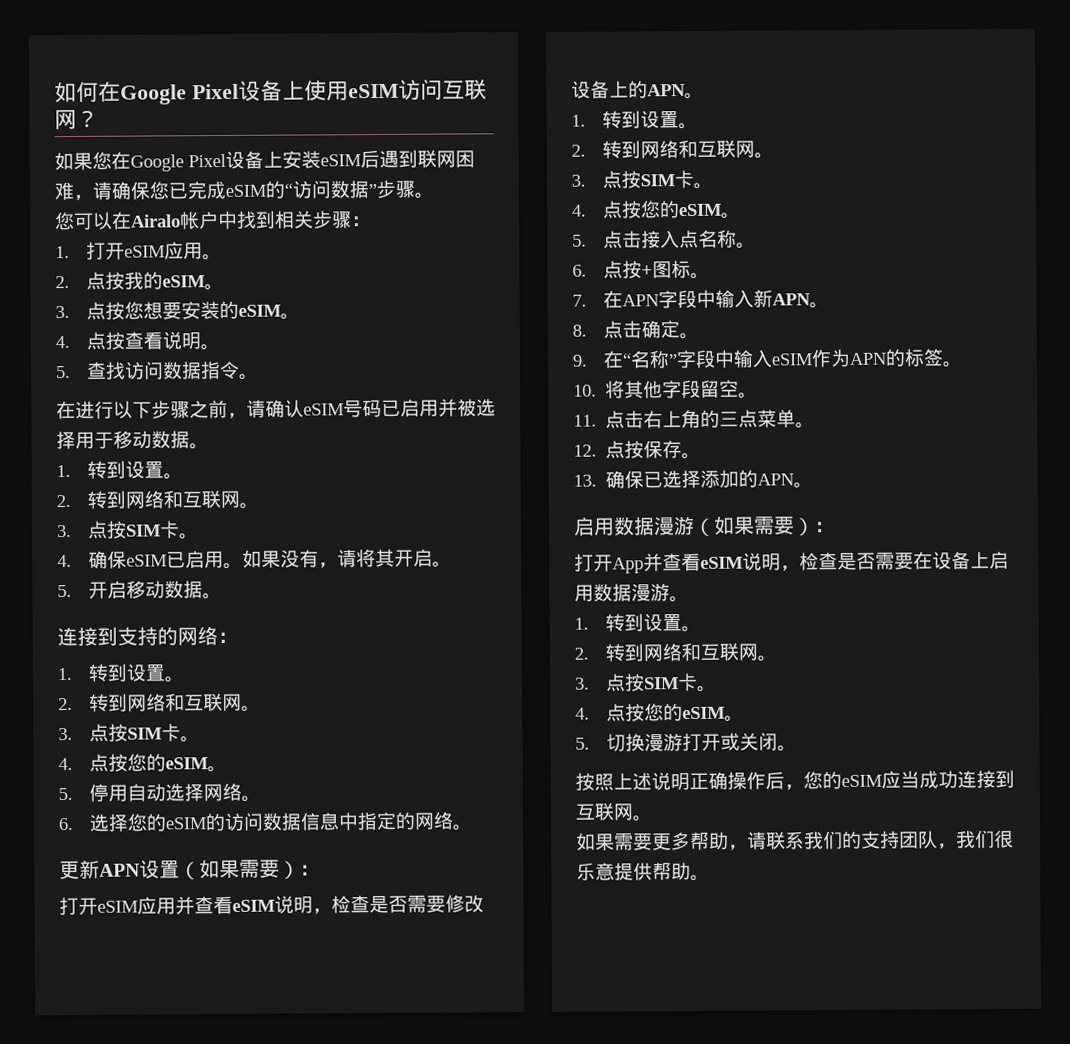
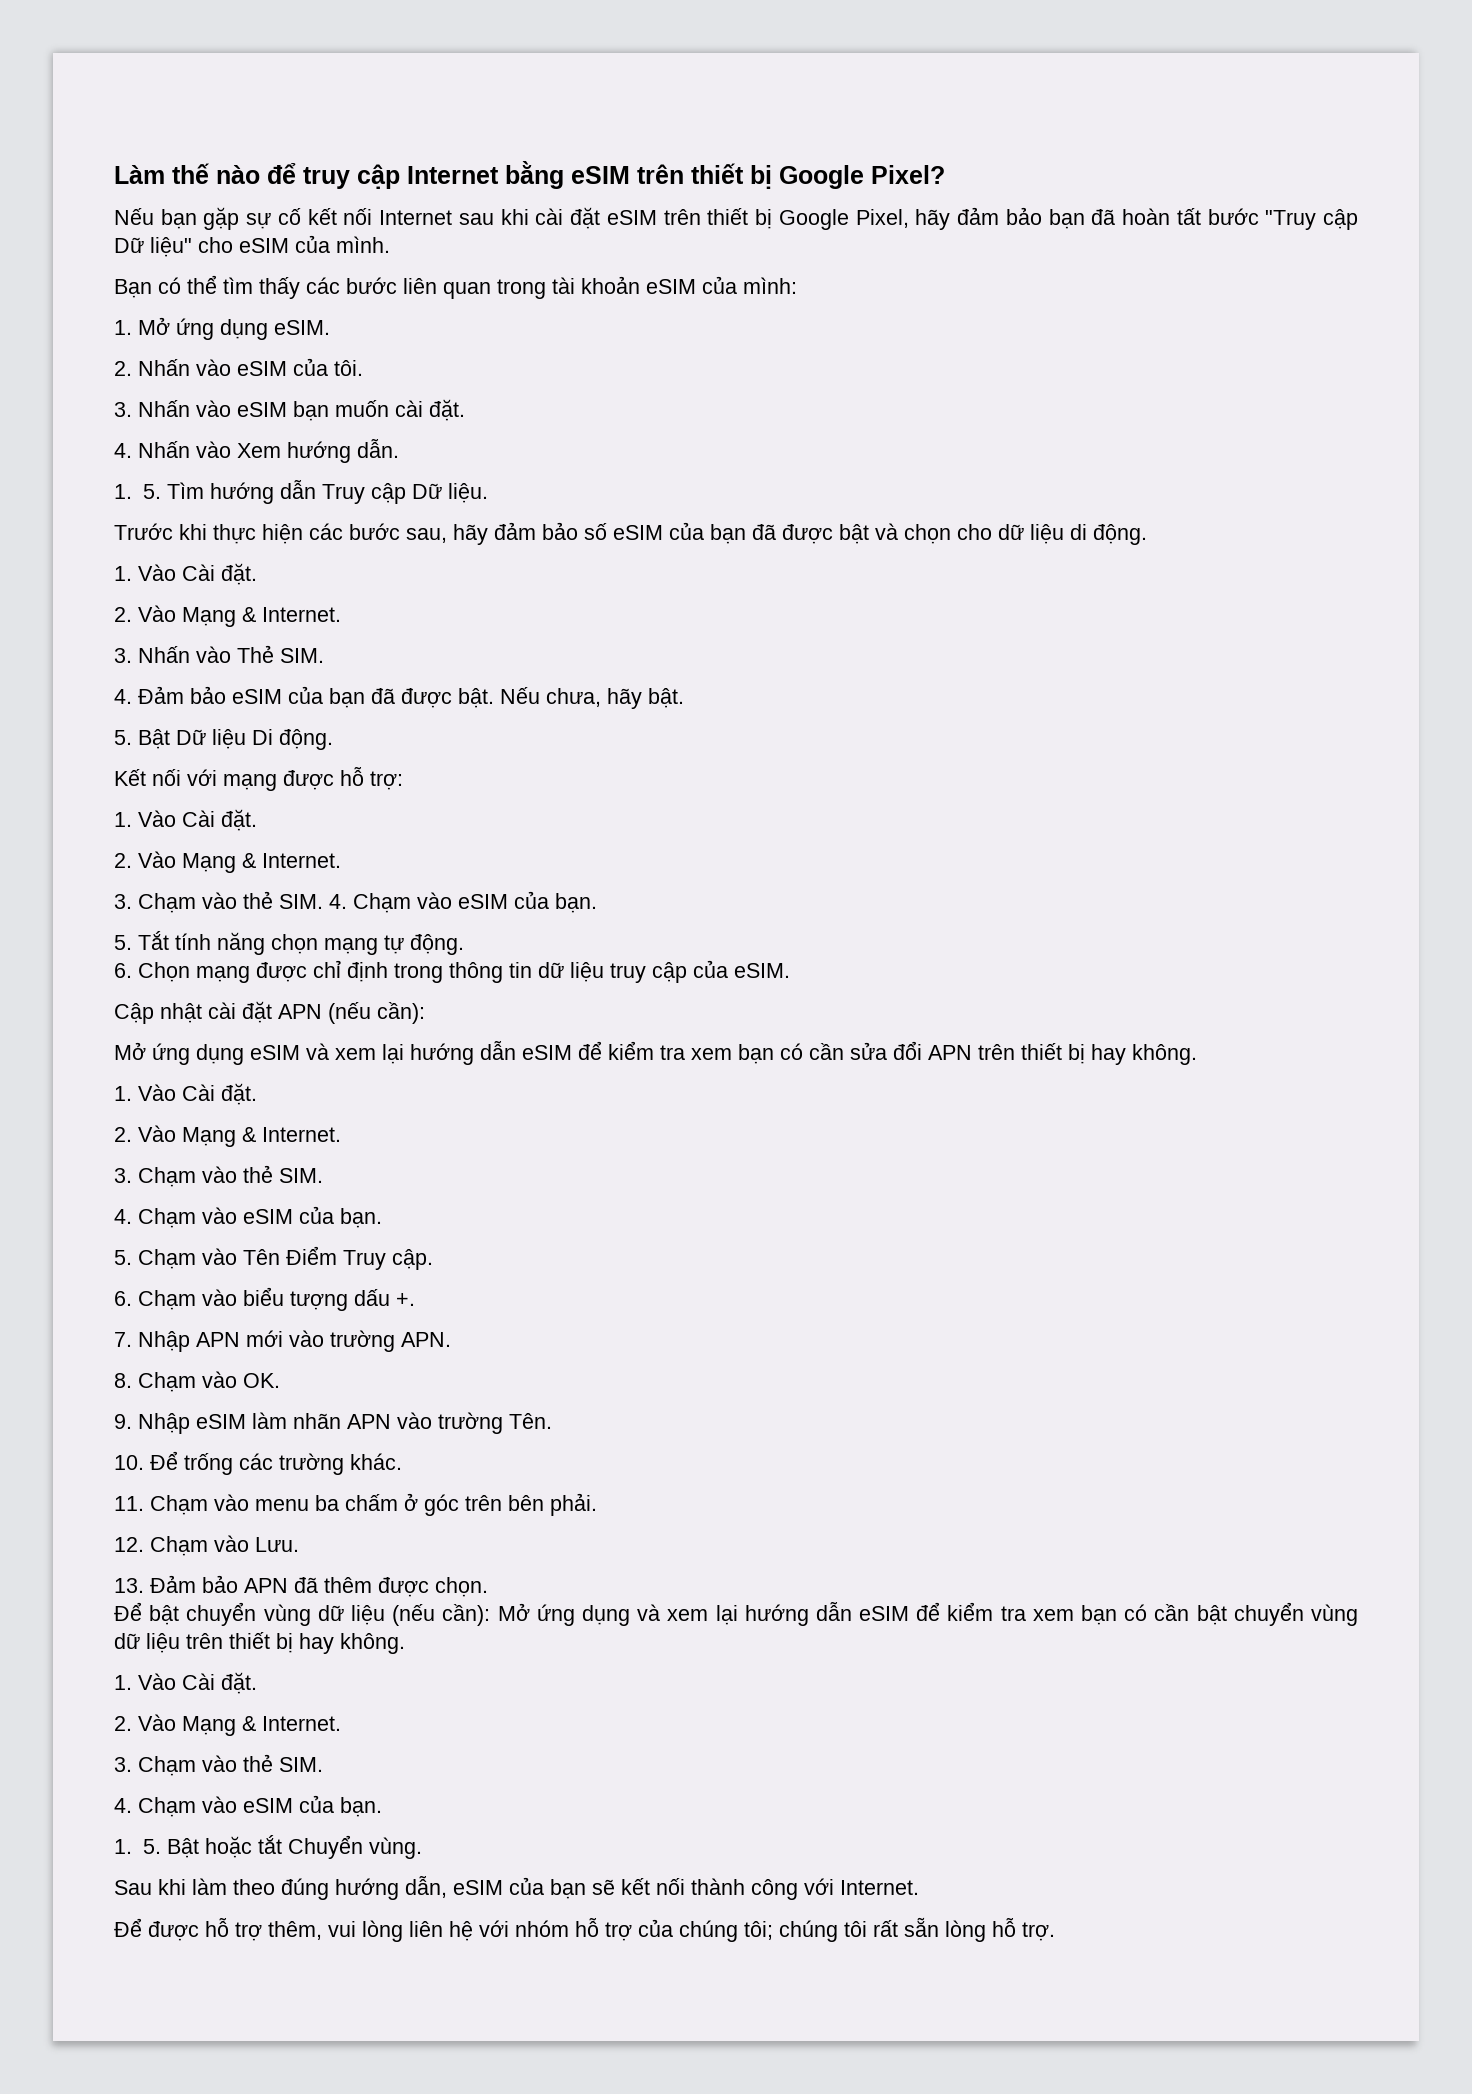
- 如何在Google Pixel设备上使用eSIM访问互联网？
- 如果您在Google Pixel设备上安装eSIM后遇到联网困难，请确保您已完成eSIM的“访问数据”步骤。
- 您可以在Airalo帐户中找到相关步骤：
- 1.打开eSIM应用。
- 2.点按我的eSIM。
- 3.点按您想要安装的eSIM。
- 4.点按查看说明。
- 5.查找访问数据指令。
- 在进行以下步骤之前，请确认eSIM号码已启用并被选择用于移动数据。
- 1.转到设置。
- 2.转到网络和互联网。
- 3.点按SIM卡。
- 4.确保eSIM已启用。如果没有，请将其开启。
- 5.开启移动数据。
- 连接到支持的网络：
- 1.转到设置。
- 2.转到网络和互联网。
- 3.点按SIM卡。
- 4.点按您的eSIM。
- 5.停用自动选择网络。
- 6.选择您的eSIM的访问数据信息中指定的网络。
- 更新APN设置（如果需要）：
- 打开eSIM应用并查看eSIM说明，检查是否需要修改设备上的APN。
- 1.转到设置。
- 2.转到网络和互联网。
- 3.点按SIM卡。
- 4.点按您的eSIM。
- 5.点击接入点名称。
- 6.点按+图标。
- 7.在APN字段中输入新APN。
- 8.点击确定。
- 9.在“名称”字段中输入eSIM作为APN的标签。
- 10.将其他字段留空。
- 11.点击右上角的三点菜单。
- 12.点按保存。
- 13.确保已选择添加的APN。
- 启用数据漫游（如果需要）：
- 打开App并查看eSIM说明，检查是否需要在设备上启用数据漫游。
- 1.转到设置。
- 2.转到网络和互联网。
- 3.点按SIM卡。
- 4.点按您的eSIM。
- 5.切换漫游打开或关闭。
- 按照上述说明正确操作后，您的eSIM应当成功连接到互联网。
- 如果需要更多帮助，请联系我们的支持团队，我们很乐意提供帮助。
+ Làm thế nào để truy cập Internet bằng eSIM trên thiết bị Google Pixel?
+ Nếu bạn gặp sự cố kết nối Internet sau khi cài đặt eSIM trên thiết bị Google Pixel, hãy đảm bảo bạn đã hoàn tất bước "Truy cập Dữ liệu" cho eSIM của mình.
+ Bạn có thể tìm thấy các bước liên quan trong tài khoản eSIM của mình:
+ 1. Mở ứng dụng eSIM.
+ 2. Nhấn vào eSIM của tôi.
+ 3. Nhấn vào eSIM bạn muốn cài đặt.
+ 4. Nhấn vào Xem hướng dẫn.
+ 1. 5. Tìm hướng dẫn Truy cập Dữ liệu.
+ Trước khi thực hiện các bước sau, hãy đảm bảo số eSIM của bạn đã được bật và chọn cho dữ liệu di động.
+ 1. Vào Cài đặt.
+ 2. Vào Mạng & Internet.
+ 3. Nhấn vào Thẻ SIM.
+ 4. Đảm bảo eSIM của bạn đã được bật. Nếu chưa, hãy bật.
+ 5. Bật Dữ liệu Di động.
+ Kết nối với mạng được hỗ trợ:
+ 1. Vào Cài đặt.
+ 2. Vào Mạng & Internet.
+ 3. Chạm vào thẻ SIM. 4. Chạm vào eSIM của bạn.
+ 5. Tắt tính năng chọn mạng tự động.
+ 6. Chọn mạng được chỉ định trong thông tin dữ liệu truy cập của eSIM.
+ Cập nhật cài đặt APN (nếu cần):
+ Mở ứng dụng eSIM và xem lại hướng dẫn eSIM để kiểm tra xem bạn có cần sửa đổi APN trên thiết bị hay không.
+ 1. Vào Cài đặt.
+ 2. Vào Mạng & Internet.
+ 3. Chạm vào thẻ SIM.
+ 4. Chạm vào eSIM của bạn.
+ 5. Chạm vào Tên Điểm Truy cập.
+ 6. Chạm vào biểu tượng dấu +.
+ 7. Nhập APN mới vào trường APN.
+ 8. Chạm vào OK.
+ 9. Nhập eSIM làm nhãn APN vào trường Tên.
+ 10. Để trống các trường khác.
+ 11. Chạm vào menu ba chấm ở góc trên bên phải.
+ 12. Chạm vào Lưu.
+ 13. Đảm bảo APN đã thêm được chọn.
+ Để bật chuyển vùng dữ liệu (nếu cần): Mở ứng dụng và xem lại hướng dẫn eSIM để kiểm tra xem bạn có cần bật chuyển vùng dữ liệu trên thiết bị hay không.
+ 1. Vào Cài đặt.
+ 2. Vào Mạng & Internet.
+ 3. Chạm vào thẻ SIM.
+ 4. Chạm vào eSIM của bạn.
+ 1. 5. Bật hoặc tắt Chuyển vùng.
+ Sau khi làm theo đúng hướng dẫn, eSIM của bạn sẽ kết nối thành công với Internet.
+ Để được hỗ trợ thêm, vui lòng liên hệ với nhóm hỗ trợ của chúng tôi; chúng tôi rất sẵn lòng hỗ trợ.

